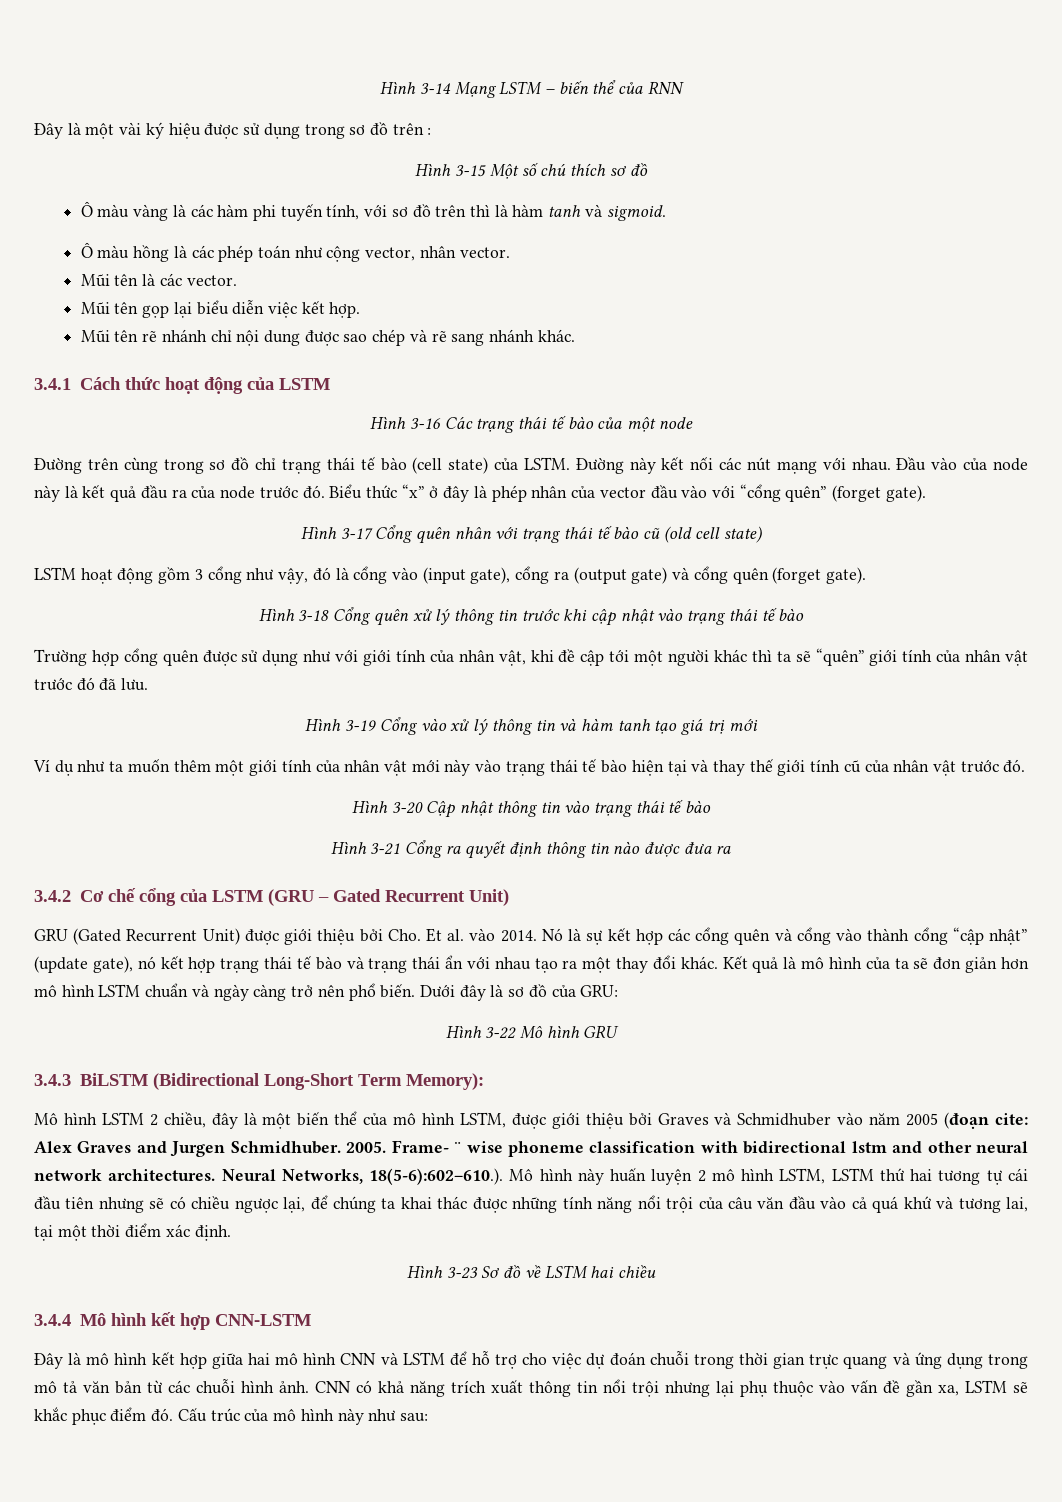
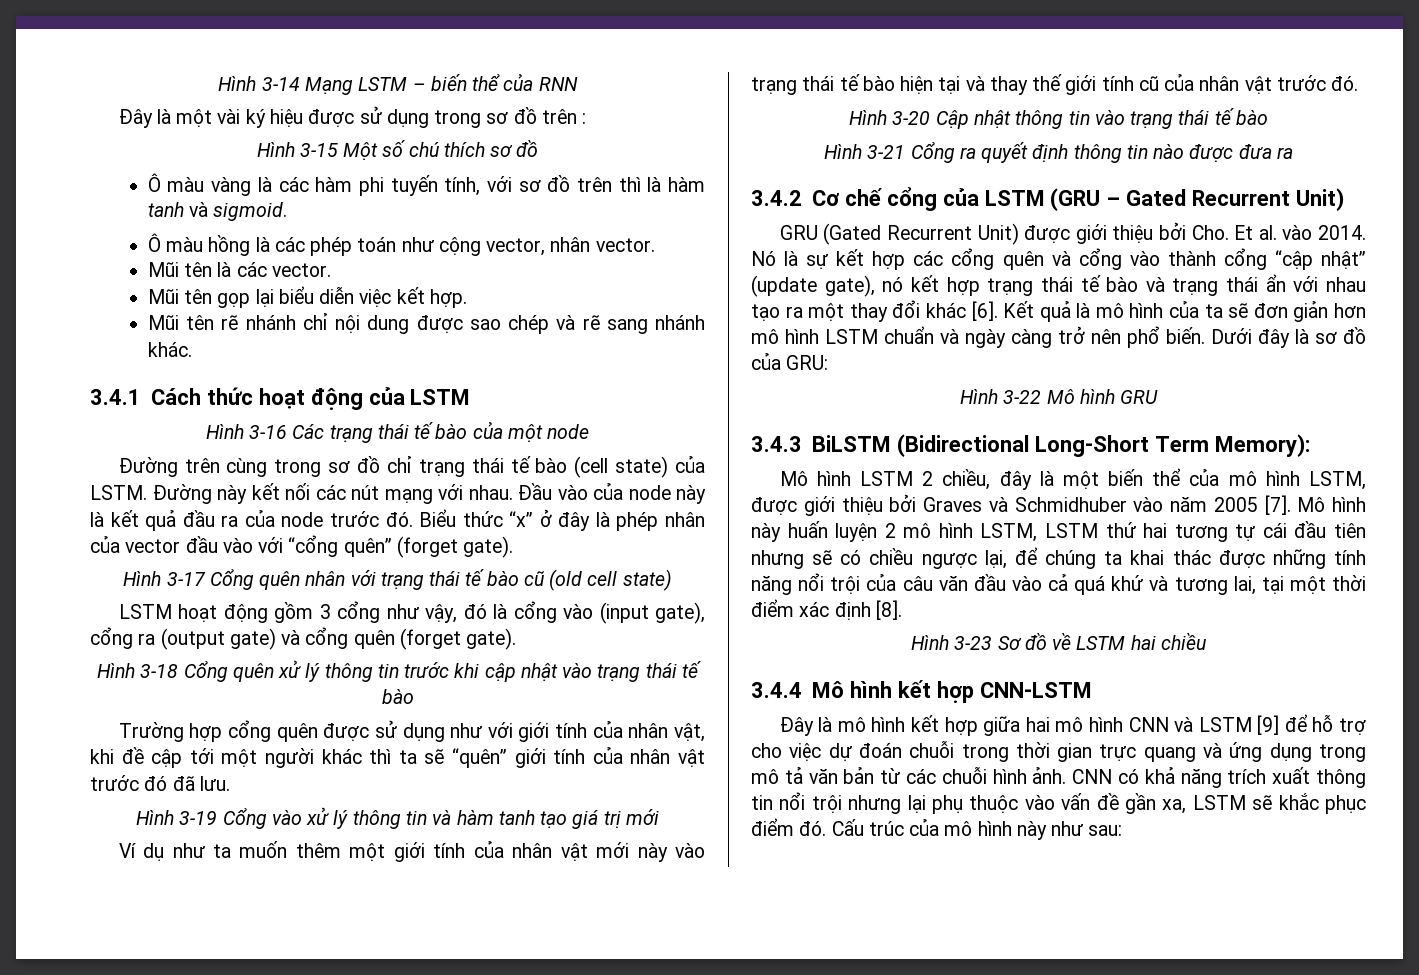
- Nó là sự kết hợp các cổng quên và cổng vào thành cổng “cập nhật” (update gate), nó kết hợp trạng thái tế bào và trạng thái ẩn với nhau tạo ra một thay đổi khác.
+ Nó là sự kết hợp các cổng quên và cổng vào thành cổng “cập nhật” (update gate), nó kết hợp trạng thái tế bào và trạng thái ẩn với nhau tạo ra một thay đổi khác [6].
- Mô hình LSTM 2 chiều, đây là một biến thể của mô hình LSTM, được giới thiệu bởi Graves và Schmidhuber vào năm 2005 (đoạn cite: Alex Graves and Jurgen Schmidhuber. 2005. Frame- ¨ wise phoneme classification with bidirectional lstm and other neural network architectures. Neural Networks, 18(5-6):602–610.). Mô hình này huấn luyện 2 mô hình LSTM, LSTM thứ hai tương tự cái đầu tiên nhưng sẽ có chiều ngược lại, để chúng ta khai thác được những tính năng nổi trội của câu văn đầu vào cả quá khứ và tương lai, tại một thời điểm xác định.
+ Mô hình LSTM 2 chiều, đây là một biến thể của mô hình LSTM, được giới thiệu bởi Graves và Schmidhuber vào năm 2005 [7]. Mô hình này huấn luyện 2 mô hình LSTM, LSTM thứ hai tương tự cái đầu tiên nhưng sẽ có chiều ngược lại, để chúng ta khai thác được những tính năng nổi trội của câu văn đầu vào cả quá khứ và tương lai, tại một thời điểm xác định [8].
- Đây là mô hình kết hợp giữa hai mô hình CNN và LSTM để hỗ trợ cho việc dự đoán chuỗi trong thời gian trực quang và ứng dụng trong mô tả văn bản từ các chuỗi hình ảnh.
+ Đây là mô hình kết hợp giữa hai mô hình CNN và LSTM [9] để hỗ trợ cho việc dự đoán chuỗi trong thời gian trực quang và ứng dụng trong mô tả văn bản từ các chuỗi hình ảnh.

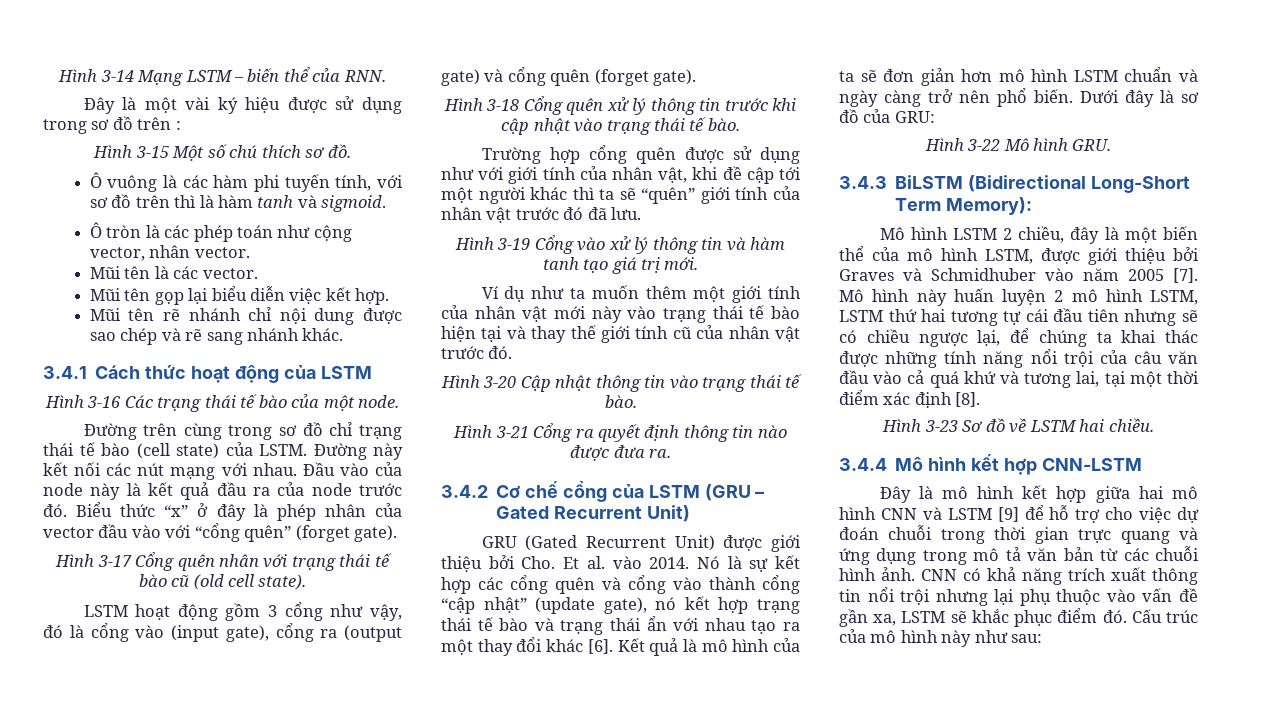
- Hình 3-14 Mạng LSTM – biến thể của RNN
+ Hình 3-14 Mạng LSTM – biến thể của RNN.
- Hình 3-15 Một số chú thích sơ đồ
- Ô màu vàng là các hàm phi tuyến tính, với sơ đồ trên thì là hàm tanh và sigmoid.
+ Hình 3-15 Một số chú thích sơ đồ.
+ Ô vuông là các hàm phi tuyến tính, với sơ đồ trên thì là hàm tanh và sigmoid.
- Ô màu hồng là các phép toán như cộng vector, nhân vector.
+ Ô tròn là các phép toán như cộng vector, nhân vector.
- Hình 3-16 Các trạng thái tế bào của một node
+ Hình 3-16 Các trạng thái tế bào của một node.
- Hình 3-17 Cổng quên nhân với trạng thái tế bào cũ (old cell state)
+ Hình 3-17 Cổng quên nhân với trạng thái tế bào cũ (old cell state).
- Hình 3-18 Cổng quên xử lý thông tin trước khi cập nhật vào trạng thái tế bào
+ Hình 3-18 Cổng quên xử lý thông tin trước khi cập nhật vào trạng thái tế bào.
- Hình 3-19 Cổng vào xử lý thông tin và hàm tanh tạo giá trị mới
+ Hình 3-19 Cổng vào xử lý thông tin và hàm tanh tạo giá trị mới.
- Hình 3-20 Cập nhật thông tin vào trạng thái tế bào
+ Hình 3-20 Cập nhật thông tin vào trạng thái tế bào.
- Hình 3-21 Cổng ra quyết định thông tin nào được đưa ra
+ Hình 3-21 Cổng ra quyết định thông tin nào được đưa ra.
- Hình 3-22 Mô hình GRU
+ Hình 3-22 Mô hình GRU.
- Hình 3-23 Sơ đồ về LSTM hai chiều
+ Hình 3-23 Sơ đồ về LSTM hai chiều.

